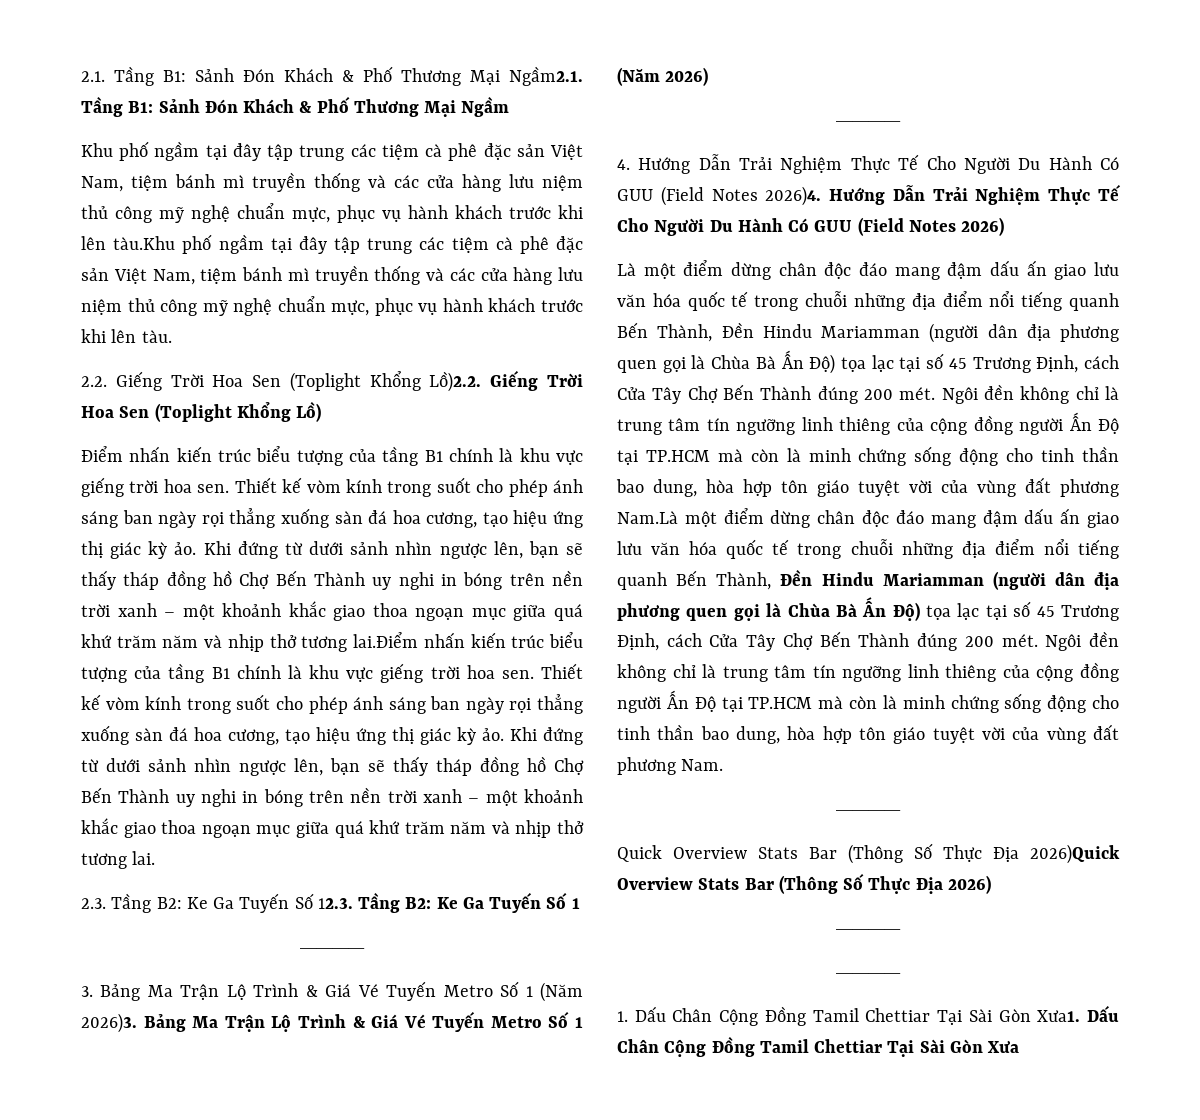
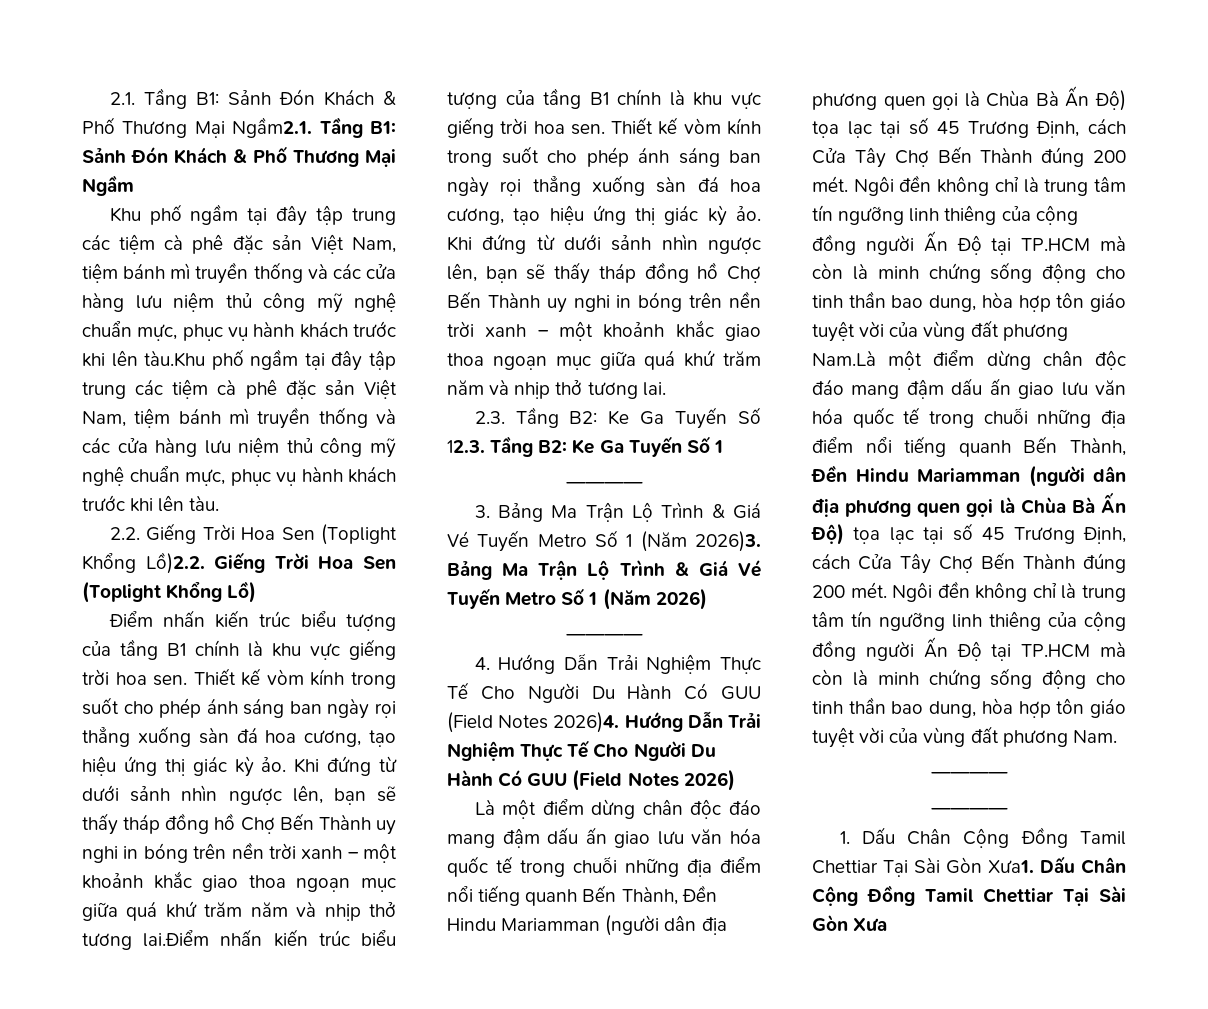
- Quick Overview Stats Bar (Thông Số Thực Địa 2026)Quick Overview Stats Bar (Thông Số Thực Địa 2026)
- ――――

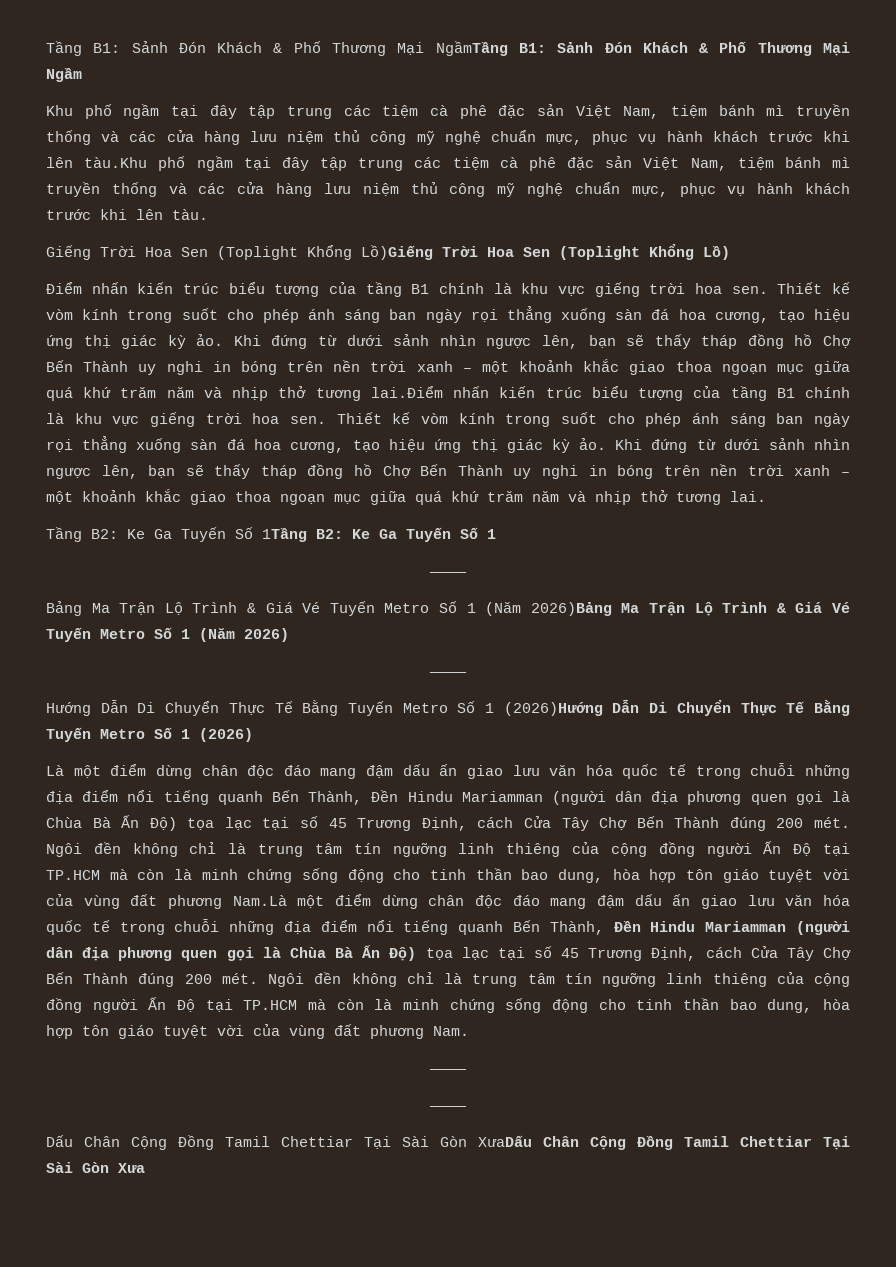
- 2.1. Tầng B1: Sảnh Đón Khách & Phố Thương Mại Ngầm2.1. Tầng B1: Sảnh Đón Khách & Phố Thương Mại Ngầm
+ Tầng B1: Sảnh Đón Khách & Phố Thương Mại NgầmTầng B1: Sảnh Đón Khách & Phố Thương Mại Ngầm
- 2.2. Giếng Trời Hoa Sen (Toplight Khổng Lồ)2.2. Giếng Trời Hoa Sen (Toplight Khổng Lồ)
+ Giếng Trời Hoa Sen (Toplight Khổng Lồ)Giếng Trời Hoa Sen (Toplight Khổng Lồ)
- 2.3. Tầng B2: Ke Ga Tuyến Số 12.3. Tầng B2: Ke Ga Tuyến Số 1
+ Tầng B2: Ke Ga Tuyến Số 1Tầng B2: Ke Ga Tuyến Số 1
- 3. Bảng Ma Trận Lộ Trình & Giá Vé Tuyến Metro Số 1 (Năm 2026)3. Bảng Ma Trận Lộ Trình & Giá Vé Tuyến Metro Số 1 (Năm 2026)
+ Bảng Ma Trận Lộ Trình & Giá Vé Tuyến Metro Số 1 (Năm 2026)Bảng Ma Trận Lộ Trình & Giá Vé Tuyến Metro Số 1 (Năm 2026)
- 4. Hướng Dẫn Trải Nghiệm Thực Tế Cho Người Du Hành Có GUU (Field Notes 2026)4. Hướng Dẫn Trải Nghiệm Thực Tế Cho Người Du Hành Có GUU (Field Notes 2026)
+ Hướng Dẫn Di Chuyển Thực Tế Bằng Tuyến Metro Số 1 (2026)Hướng Dẫn Di Chuyển Thực Tế Bằng Tuyến Metro Số 1 (2026)
- 1. Dấu Chân Cộng Đồng Tamil Chettiar Tại Sài Gòn Xưa1. Dấu Chân Cộng Đồng Tamil Chettiar Tại Sài Gòn Xưa
+ Dấu Chân Cộng Đồng Tamil Chettiar Tại Sài Gòn XưaDấu Chân Cộng Đồng Tamil Chettiar Tại Sài Gòn Xưa

